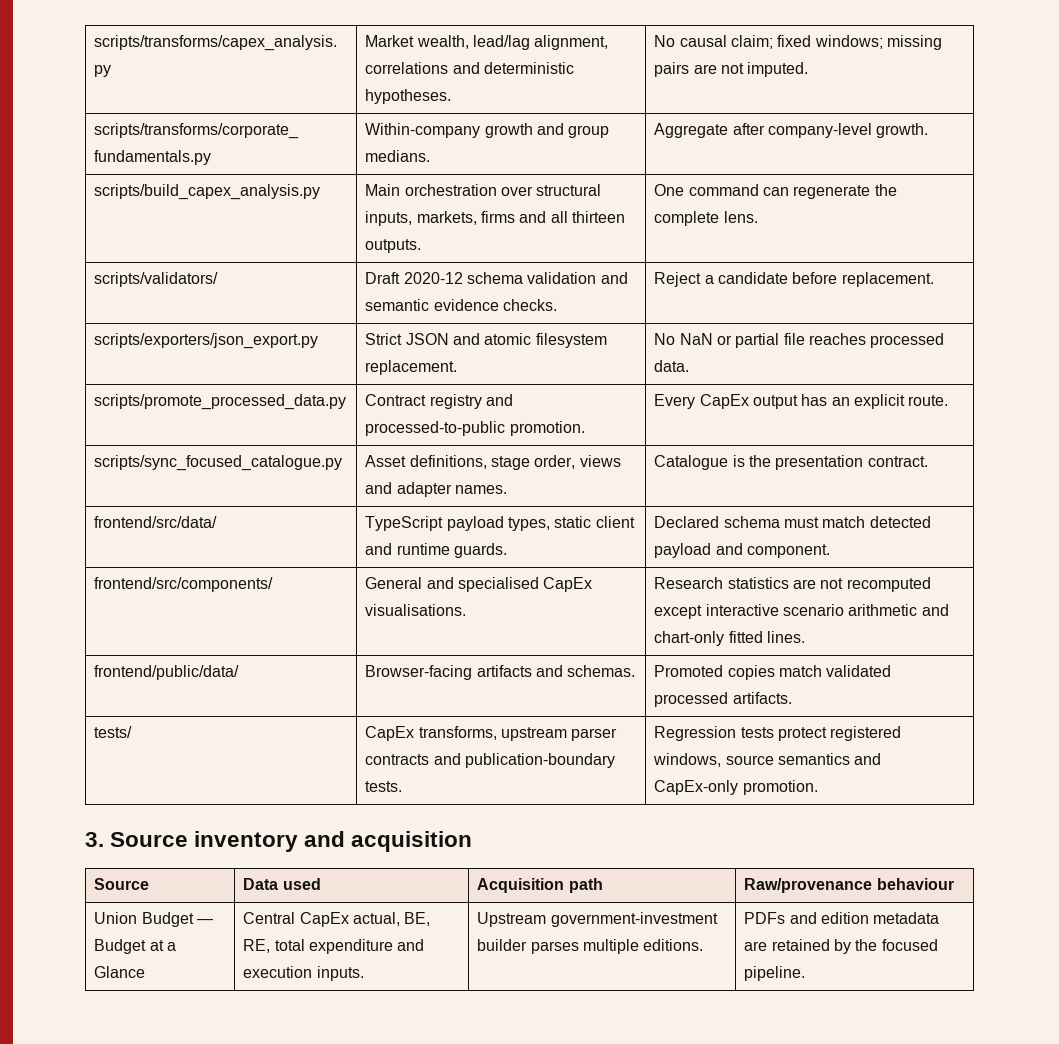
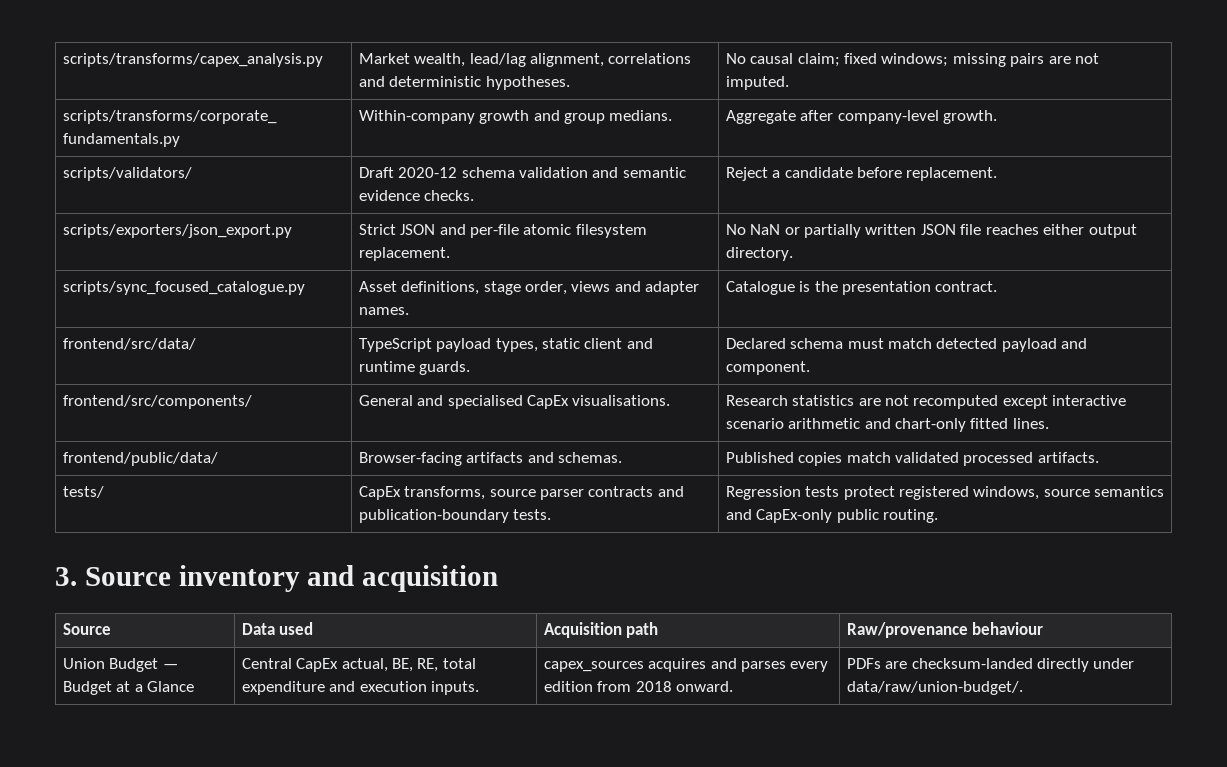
- scripts/build_capex_analysis.py | Main orchestration over structural inputs, markets, firms and all thirteen outputs. | One command can regenerate the complete lens.
- scripts/exporters/json_export.py | Strict JSON and atomic filesystem replacement. | No NaN or partial file reaches processed data.
- scripts/promote_processed_data.py | Contract registry and processed-to-public promotion. | Every CapEx output has an explicit route.
+ scripts/exporters/json_export.py | Strict JSON and per-file atomic filesystem replacement. | No NaN or partially written JSON file reaches either output directory.
- frontend/public/data/ | Browser-facing artifacts and schemas. | Promoted copies match validated processed artifacts.
+ frontend/public/data/ | Browser-facing artifacts and schemas. | Published copies match validated processed artifacts.
- tests/ | CapEx transforms, upstream parser contracts and publication-boundary tests. | Regression tests protect registered windows, source semantics and CapEx-only promotion.
+ tests/ | CapEx transforms, source parser contracts and publication-boundary tests. | Regression tests protect registered windows, source semantics and CapEx-only public routing.
- Union Budget — Budget at a Glance | Central CapEx actual, BE, RE, total expenditure and execution inputs. | Upstream government-investment builder parses multiple editions. | PDFs and edition metadata are retained by the focused pipeline.
+ Union Budget — Budget at a Glance | Central CapEx actual, BE, RE, total expenditure and execution inputs. | capex_sources acquires and parses every edition from 2018 onward. | PDFs are checksum-landed directly under data/raw/union-budget/.

